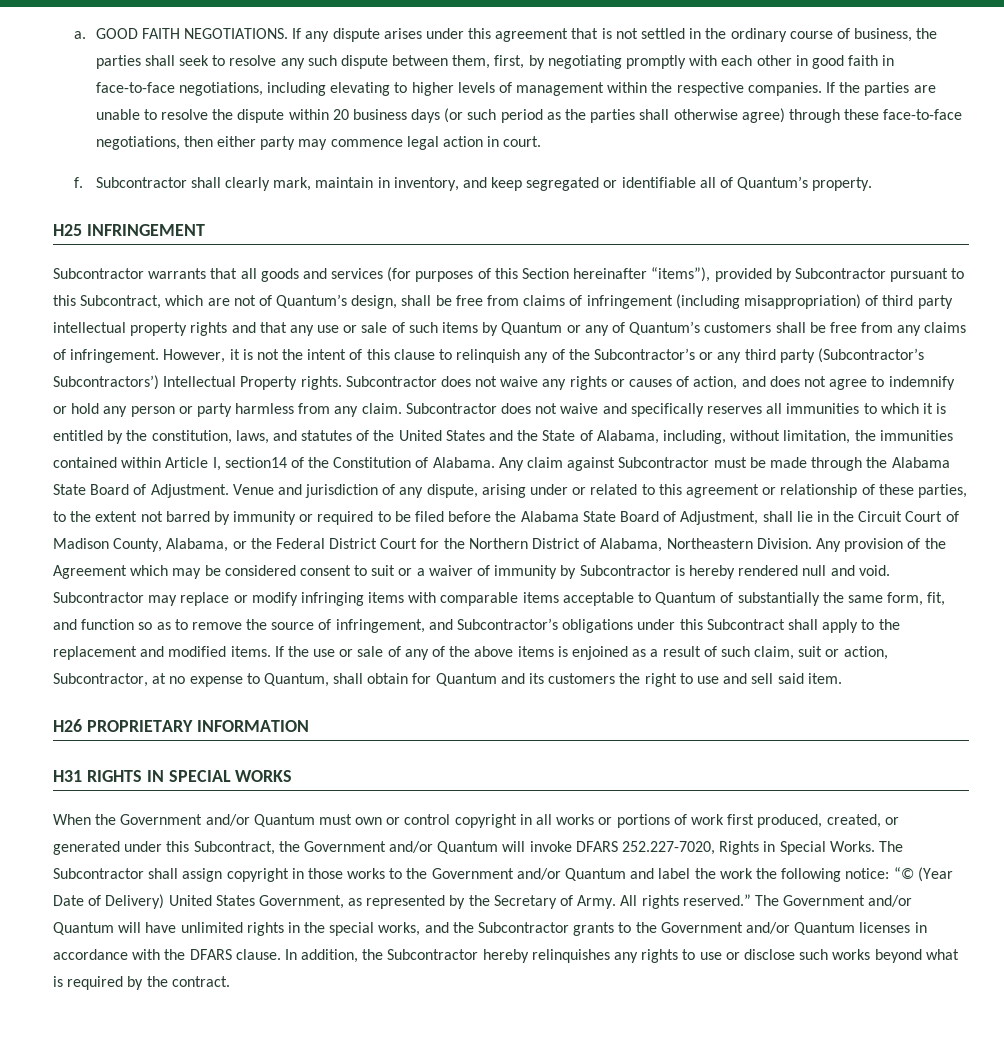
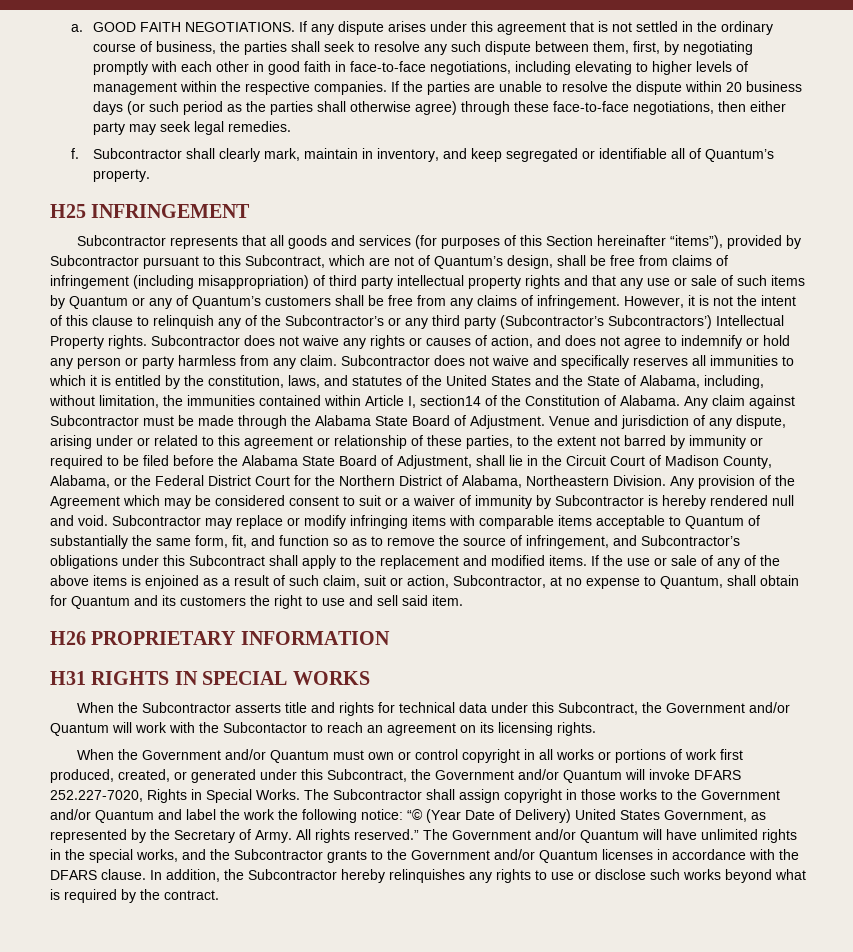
- If the parties are unable to resolve the dispute within 20 business days (or such period as the parties shall otherwise agree) through these face-to-face negotiations, then either party may commence legal action in court.
+ If the parties are unable to resolve the dispute within 20 business days (or such period as the parties shall otherwise agree) through these face-to-face negotiations, then either party may seek legal remedies.
- Subcontractor warrants that all goods and services (for purposes of this Section hereinafter “items”), provided by Subcontractor pursuant to this Subcontract, which are not of Quantum’s design, shall be free from claims of infringement (including misappropriation) of third party intellectual property rights and that any use or sale of such items by Quantum or any of Quantum’s customers shall be free from any claims of infringement.
+ Subcontractor represents that all goods and services (for purposes of this Section hereinafter “items”), provided by Subcontractor pursuant to this Subcontract, which are not of Quantum’s design, shall be free from claims of infringement (including misappropriation) of third party intellectual property rights and that any use or sale of such items by Quantum or any of Quantum’s customers shall be free from any claims of infringement.
+ When the Subcontractor asserts title and rights for technical data under this Subcontract, the Government and/or Quantum will work with the Subcontactor to reach an agreement on its licensing rights.

